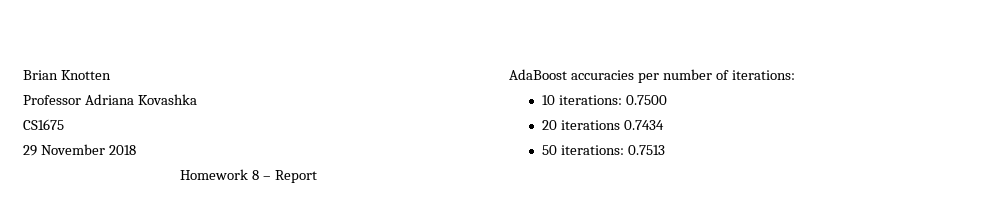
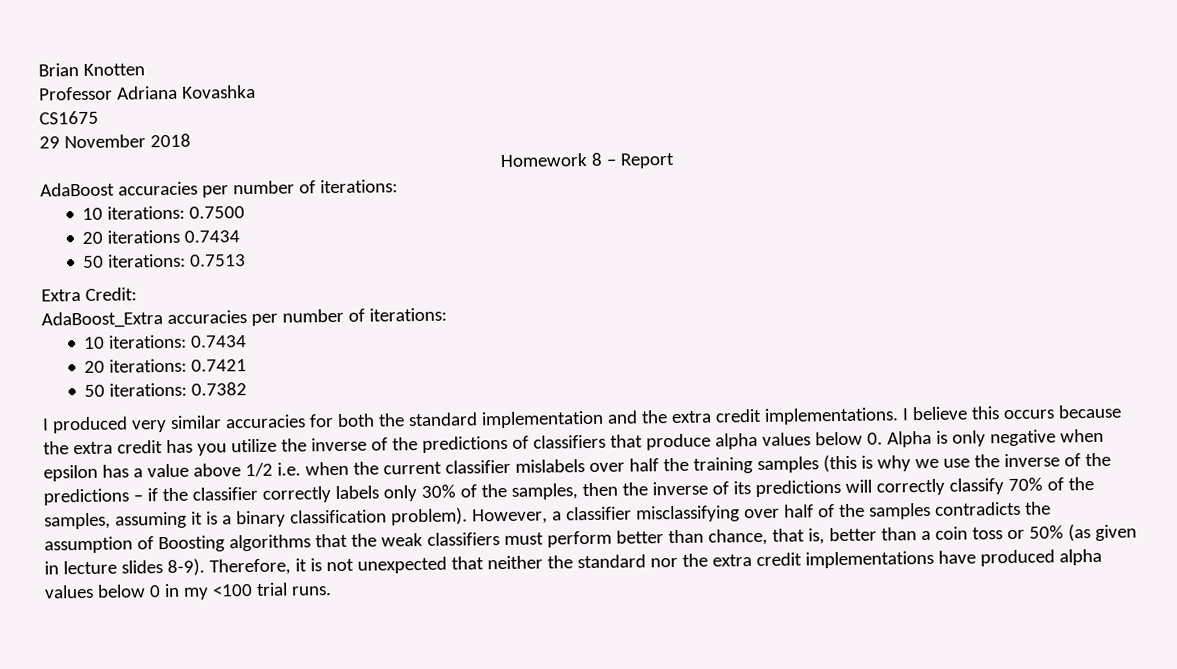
+ Extra Credit:
+ AdaBoost_Extra accuracies per number of iterations:
+ 10 iterations: 0.7434
+ 20 iterations: 0.7421
+ 50 iterations: 0.7382
+ I produced very similar accuracies for both the standard implementation and the extra credit implementations. I believe this occurs because the extra credit has you utilize the inverse of the predictions of classifiers that produce alpha values below 0. Alpha is only negative when epsilon has a value above 1/2 i.e. when the current classifier mislabels over half the training samples (this is why we use the inverse of the predictions – if the classifier correctly labels only 30% of the samples, then the inverse of its predictions will correctly classify 70% of the samples, assuming it is a binary classification problem). However, a classifier misclassifying over half of the samples contradicts the assumption of Boosting algorithms that the weak classifiers must perform better than chance, that is, better than a coin toss or 50% (as given in lecture slides 8-9). Therefore, it is not unexpected that neither the standard nor the extra credit implementations have produced alpha values below 0 in my <100 trial runs.

